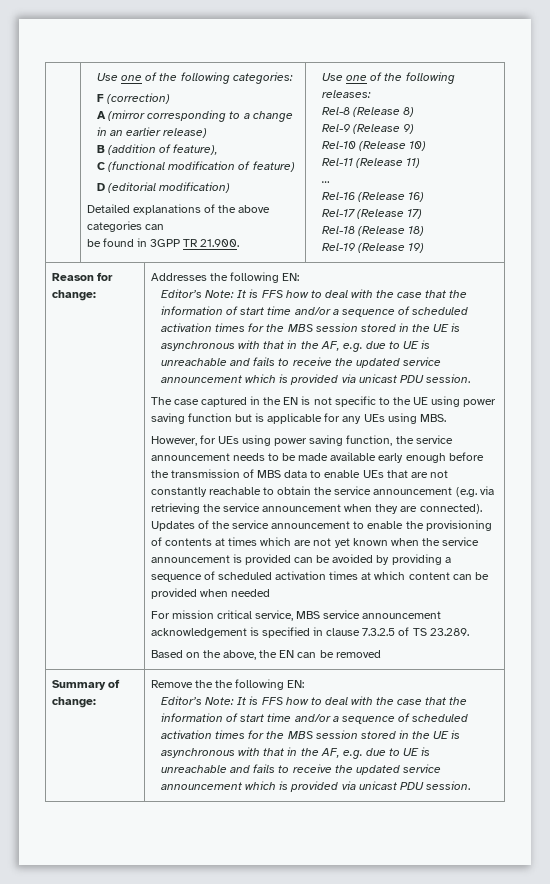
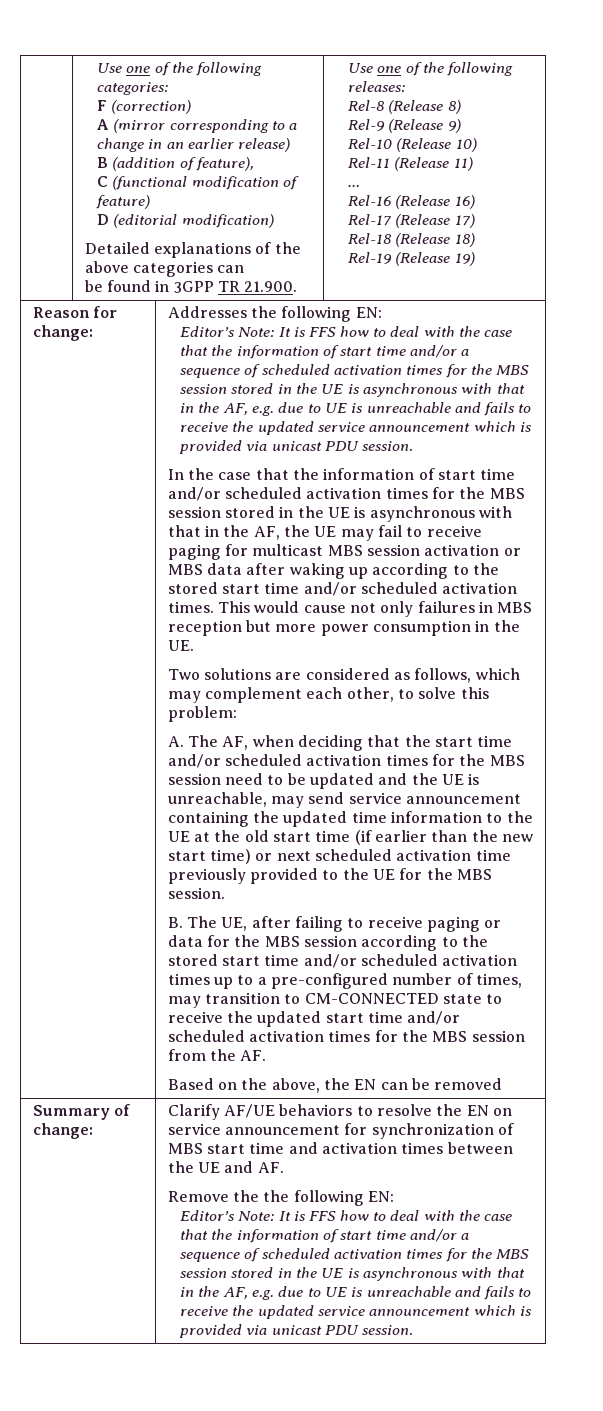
- The case captured in the EN is not specific to the UE using power saving function but is applicable for any UEs using MBS.
- However, for UEs using power saving function, the service announcement needs to be made available early enough before the transmission of MBS data to enable UEs that are not constantly reachable to obtain the service announcement (e.g. via retrieving the service announcement when they are connected). Updates of the service announcement to enable the provisioning of contents at times which are not yet known when the service announcement is provided can be avoided by providing a sequence of scheduled activation times at which content can be provided when needed
- For mission critical service, MBS service announcement acknowledgement is specified in clause 7.3.2.5 of TS 23.289.
+ In the case that the information of start time and/or scheduled activation times for the MBS session stored in the UE is asynchronous with that in the AF, the UE may fail to receive paging for multicast MBS session activation or MBS data after waking up according to the stored start time and/or scheduled activation times. This would cause not only failures in MBS reception but more power consumption in the UE.
+ Two solutions are considered as follows, which may complement each other, to solve this problem:
+ A. The AF, when deciding that the start time and/or scheduled activation times for the MBS session need to be updated and the UE is unreachable, may send service announcement containing the updated time information to the UE at the old start time (if earlier than the new start time) or next scheduled activation time previously provided to the UE for the MBS session.
+ B. The UE, after failing to receive paging or data for the MBS session according to the stored start time and/or scheduled activation times up to a pre-configured number of times, may transition to CM-CONNECTED state to receive the updated start time and/or scheduled activation times for the MBS session from the AF.
+ Clarify AF/UE behaviors to resolve the EN on service announcement for synchronization of MBS start time and activation times between the UE and AF.

